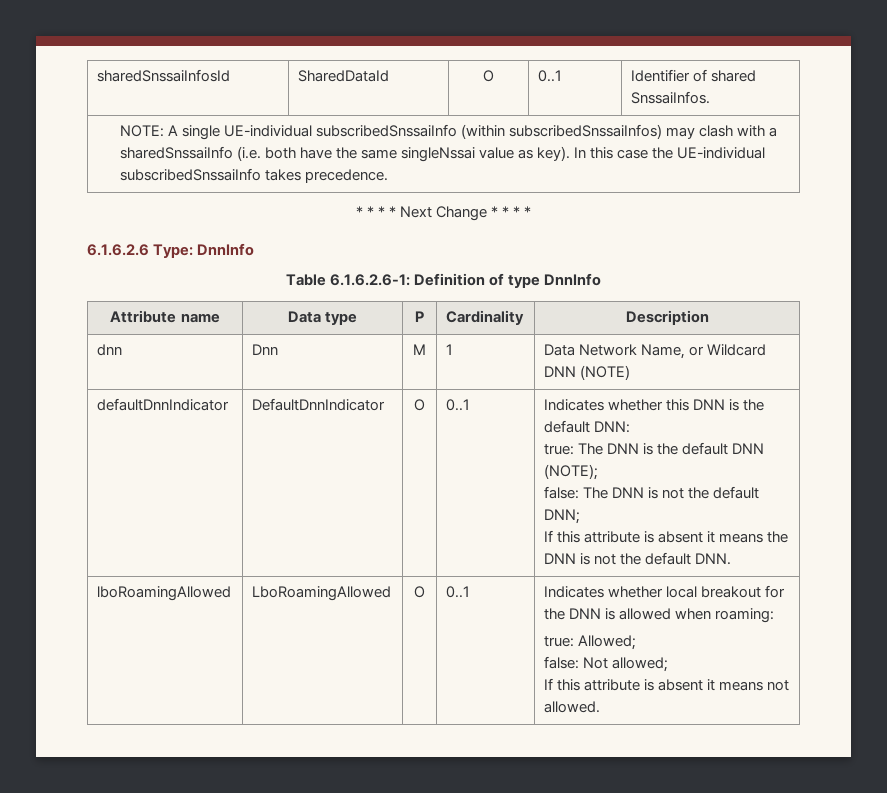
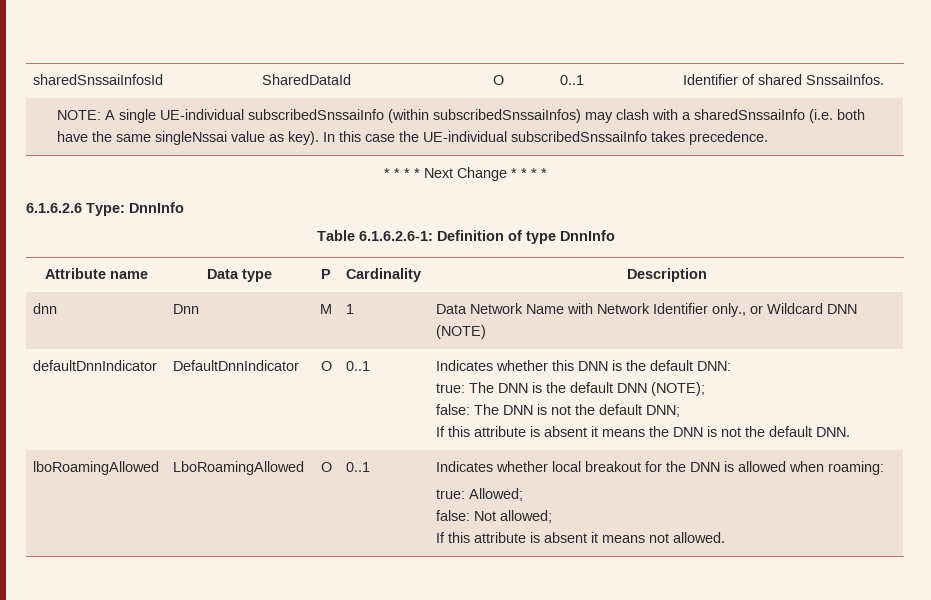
- dnn | Dnn | M | 1 | Data Network Name, or Wildcard DNN (NOTE)
+ dnn | Dnn | M | 1 | Data Network Name with Network Identifier only., or Wildcard DNN (NOTE)

